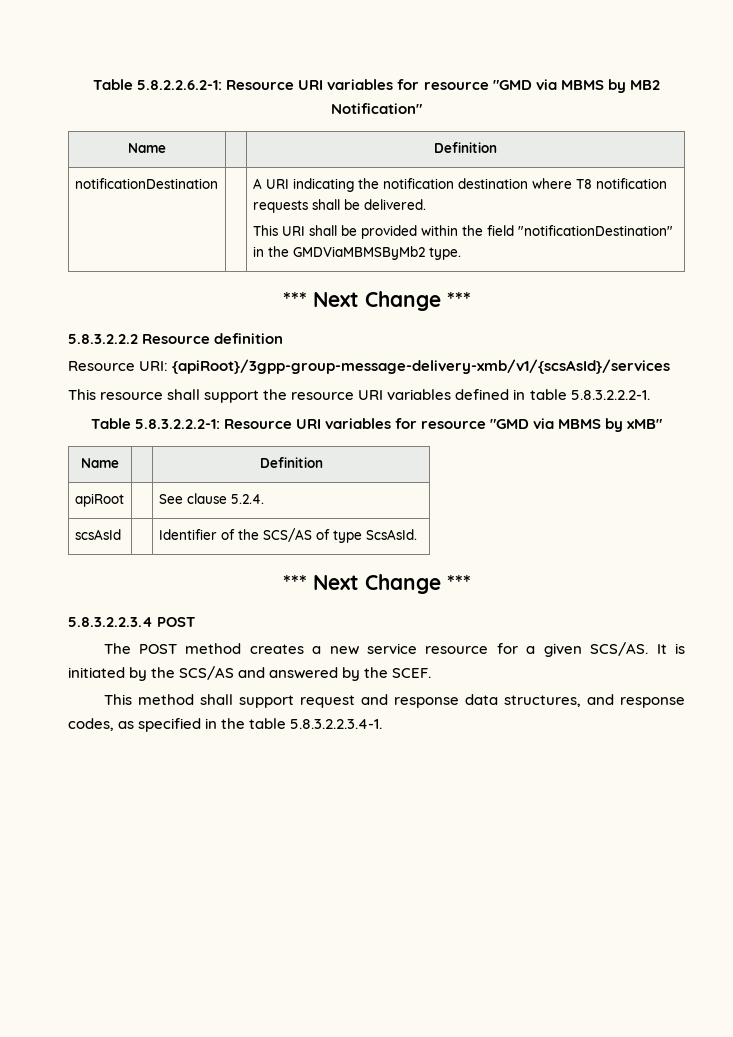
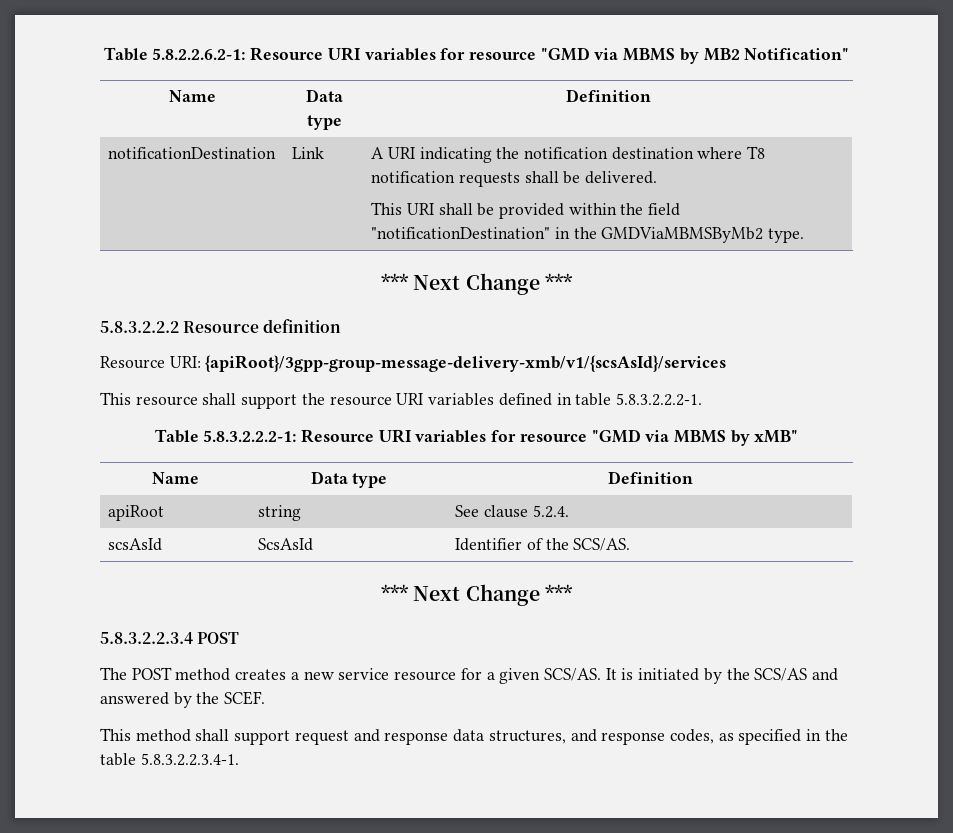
  Table 5.8.2.2.6.2-1: Resource URI variables for resource "GMD via MBMS by MB2 Notification"
- Name | | Definition
+ Name | Data type | Definition
- notificationDestination | | A URI indicating the notification destination where T8 notification requests shall be delivered.
+ notificationDestination | Link | A URI indicating the notification destination where T8 notification requests shall be delivered.
  Table 5.8.3.2.2.2-1: Resource URI variables for resource "GMD via MBMS by xMB"
- Name | | Definition
+ Name | Data type | Definition
- apiRoot | | See clause 5.2.4.
+ apiRoot | string | See clause 5.2.4.
- scsAsId | | Identifier of the SCS/AS of type ScsAsId.
+ scsAsId | ScsAsId | Identifier of the SCS/AS.

